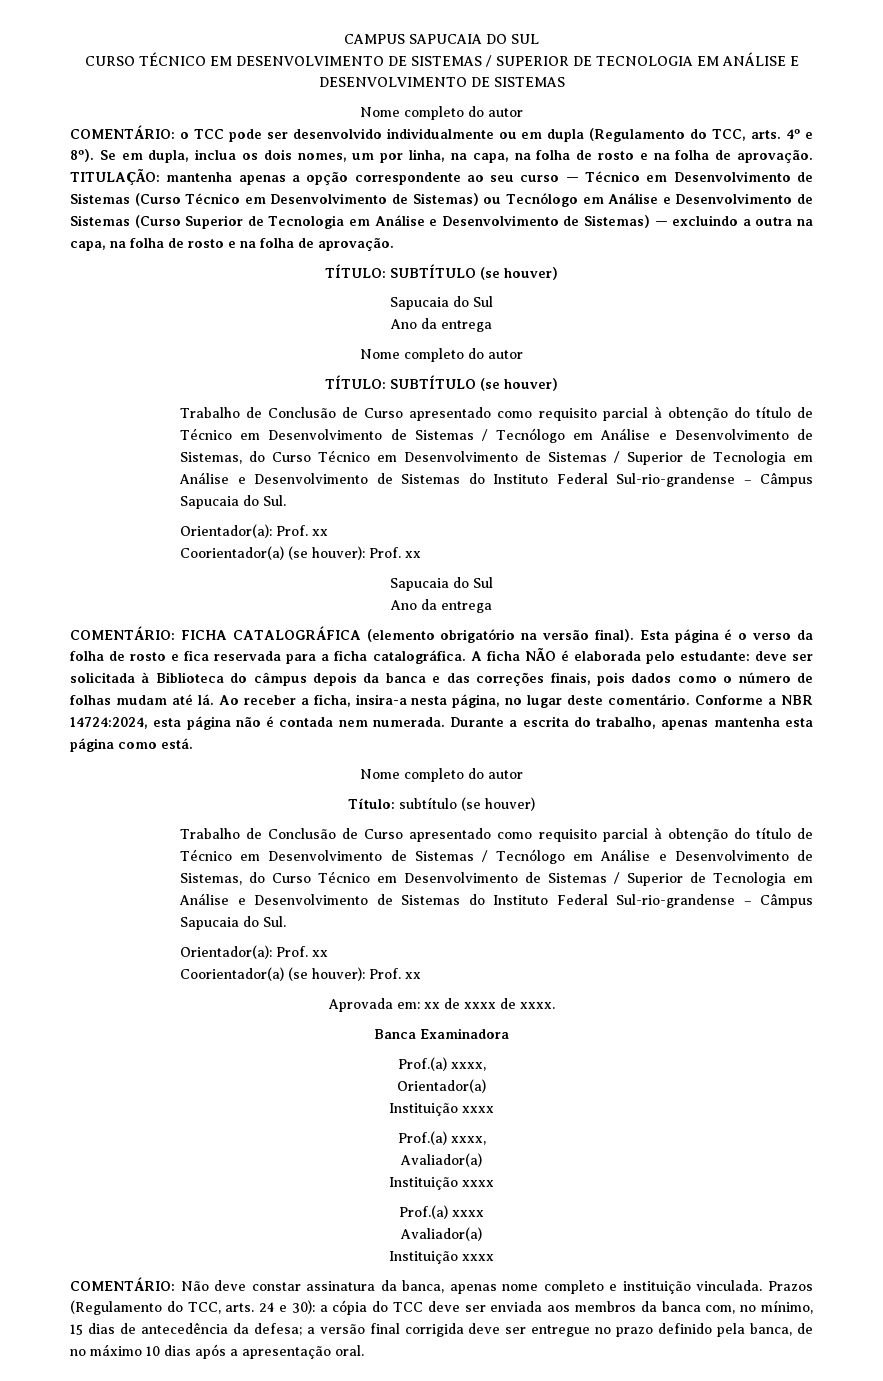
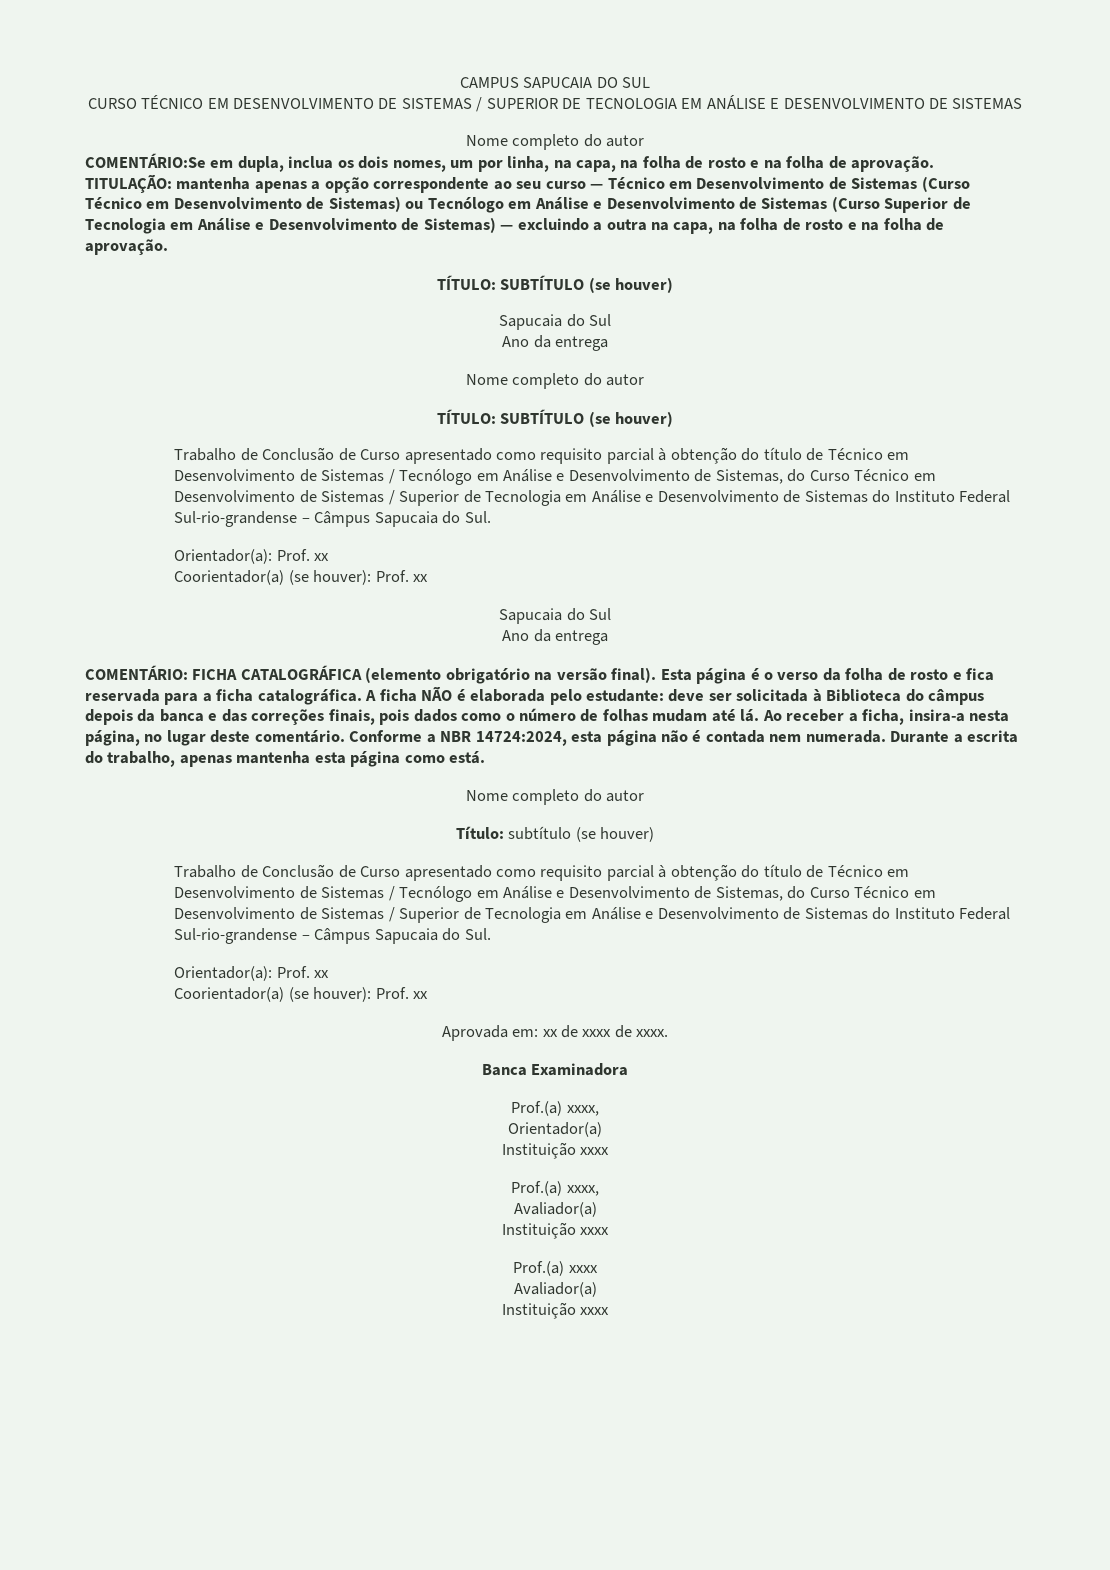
- COMENTÁRIO: o TCC pode ser desenvolvido individualmente ou em dupla (Regulamento do TCC, arts. 4º e 8º). Se em dupla, inclua os dois nomes, um por linha, na capa, na folha de rosto e na folha de aprovação.
+ COMENTÁRIO:Se em dupla, inclua os dois nomes, um por linha, na capa, na folha de rosto e na folha de aprovação.
- COMENTÁRIO: Não deve constar assinatura da banca, apenas nome completo e instituição vinculada. Prazos (Regulamento do TCC, arts. 24 e 30): a cópia do TCC deve ser enviada aos membros da banca com, no mínimo, 15 dias de antecedência da defesa; a versão final corrigida deve ser entregue no prazo definido pela banca, de no máximo 10 dias após a apresentação oral.

